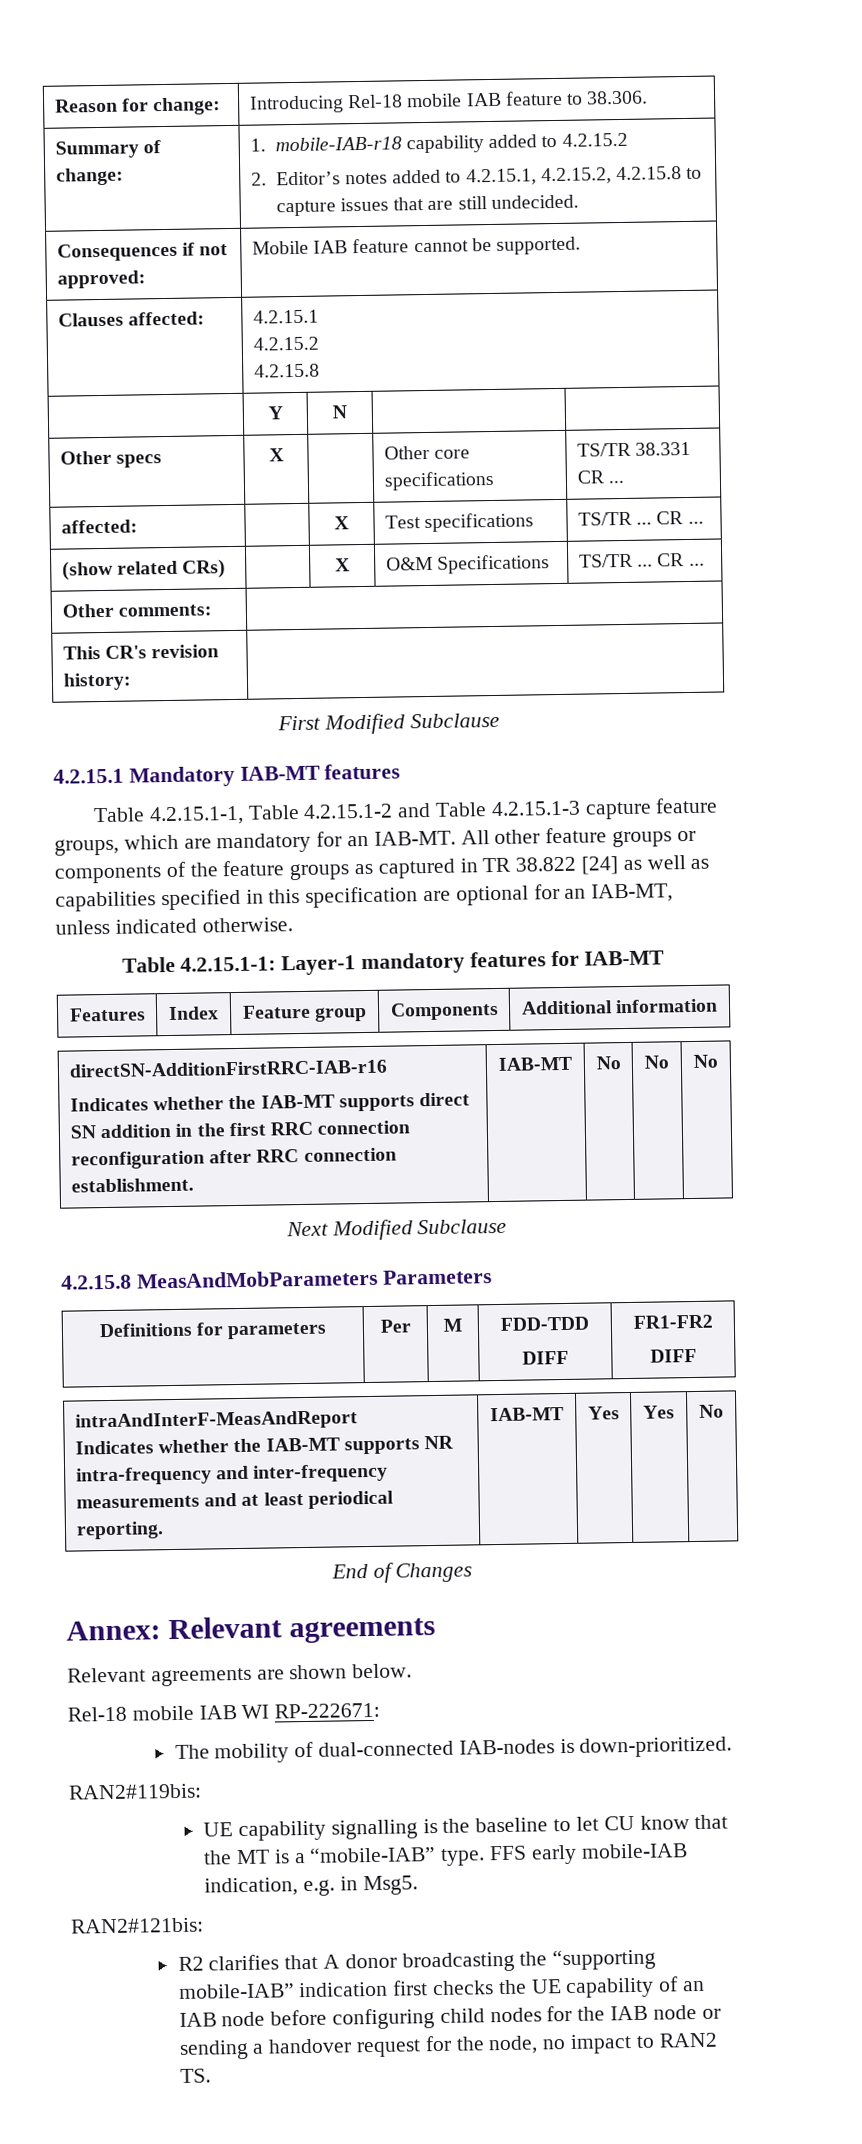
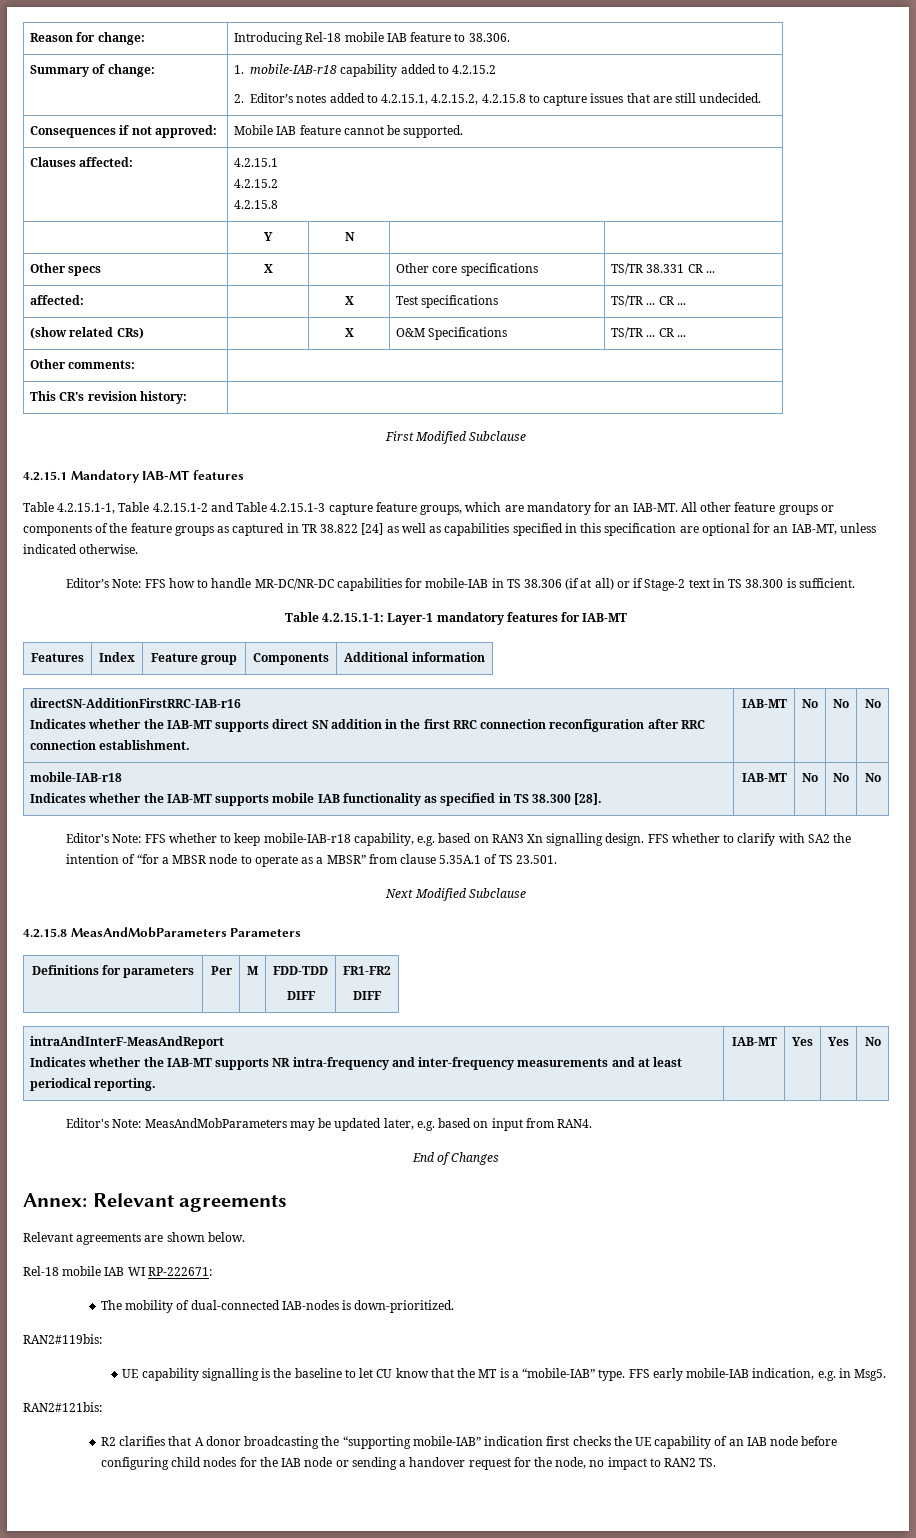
+ Editor’s Note: FFS how to handle MR-DC/NR-DC capabilities for mobile-IAB in TS 38.306 (if at all) or if Stage-2 text in TS 38.300 is sufficient.
  directSN-AdditionFirstRRC-IAB-r16
  Indicates whether the IAB-MT supports direct SN addition in the first RRC connection reconfiguration after RRC connection establishment. | IAB-MT | No | No | No
+ mobile-IAB-r18
+ Indicates whether the IAB-MT supports mobile IAB functionality as specified in TS 38.300 [28]. | IAB-MT | No | No | No
+ Editor's Note: FFS whether to keep mobile-IAB-r18 capability, e.g. based on RAN3 Xn signalling design. FFS whether to clarify with SA2 the intention of “for a MBSR node to operate as a MBSR” from clause 5.35A.1 of TS 23.501.
+ Editor's Note: MeasAndMobParameters may be updated later, e.g. based on input from RAN4.

